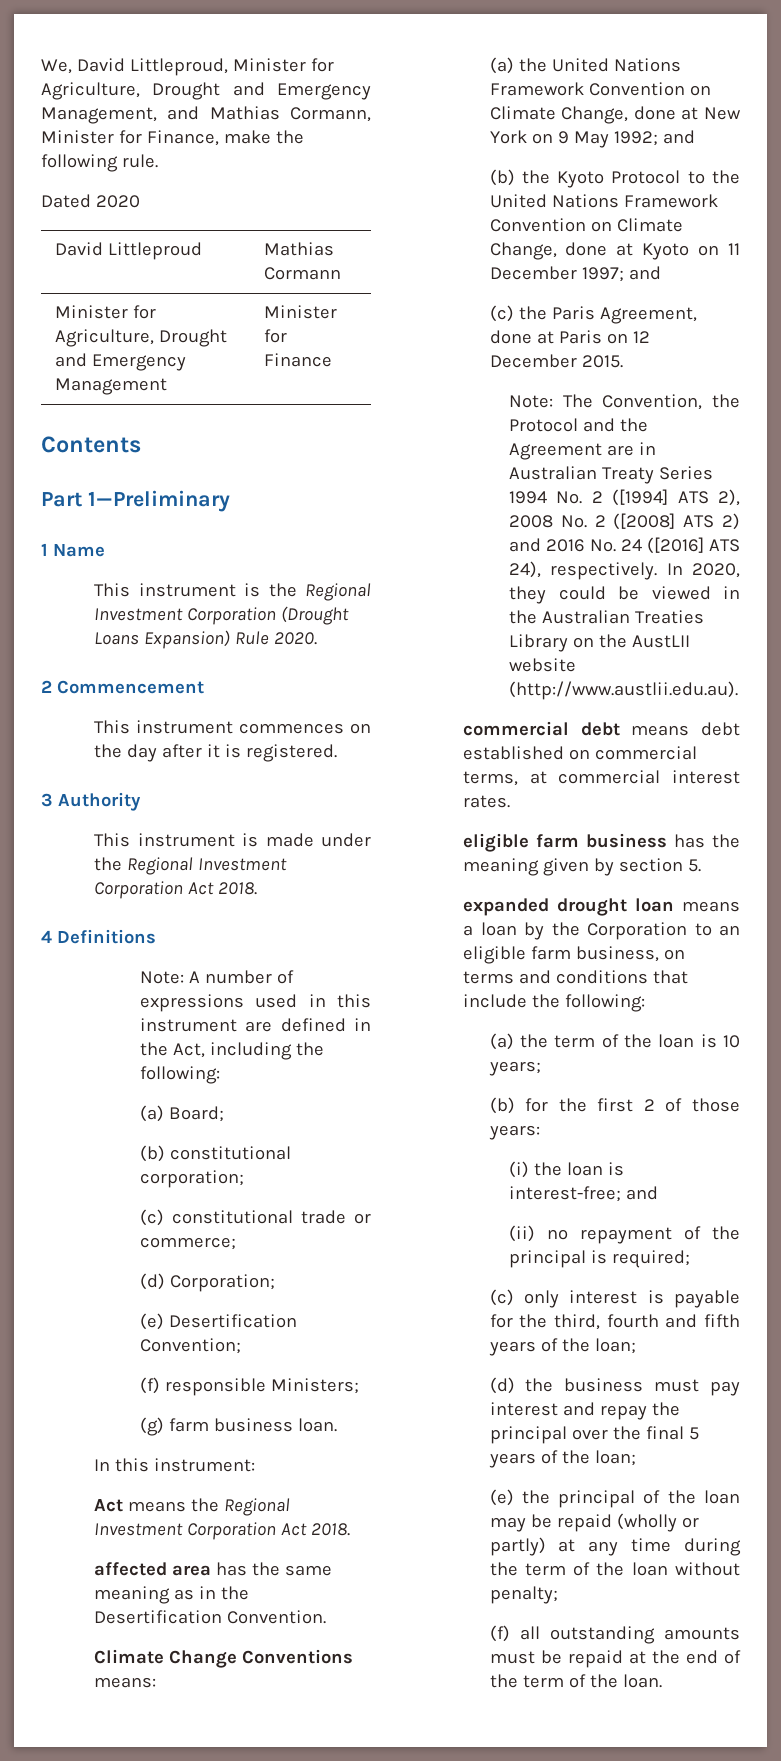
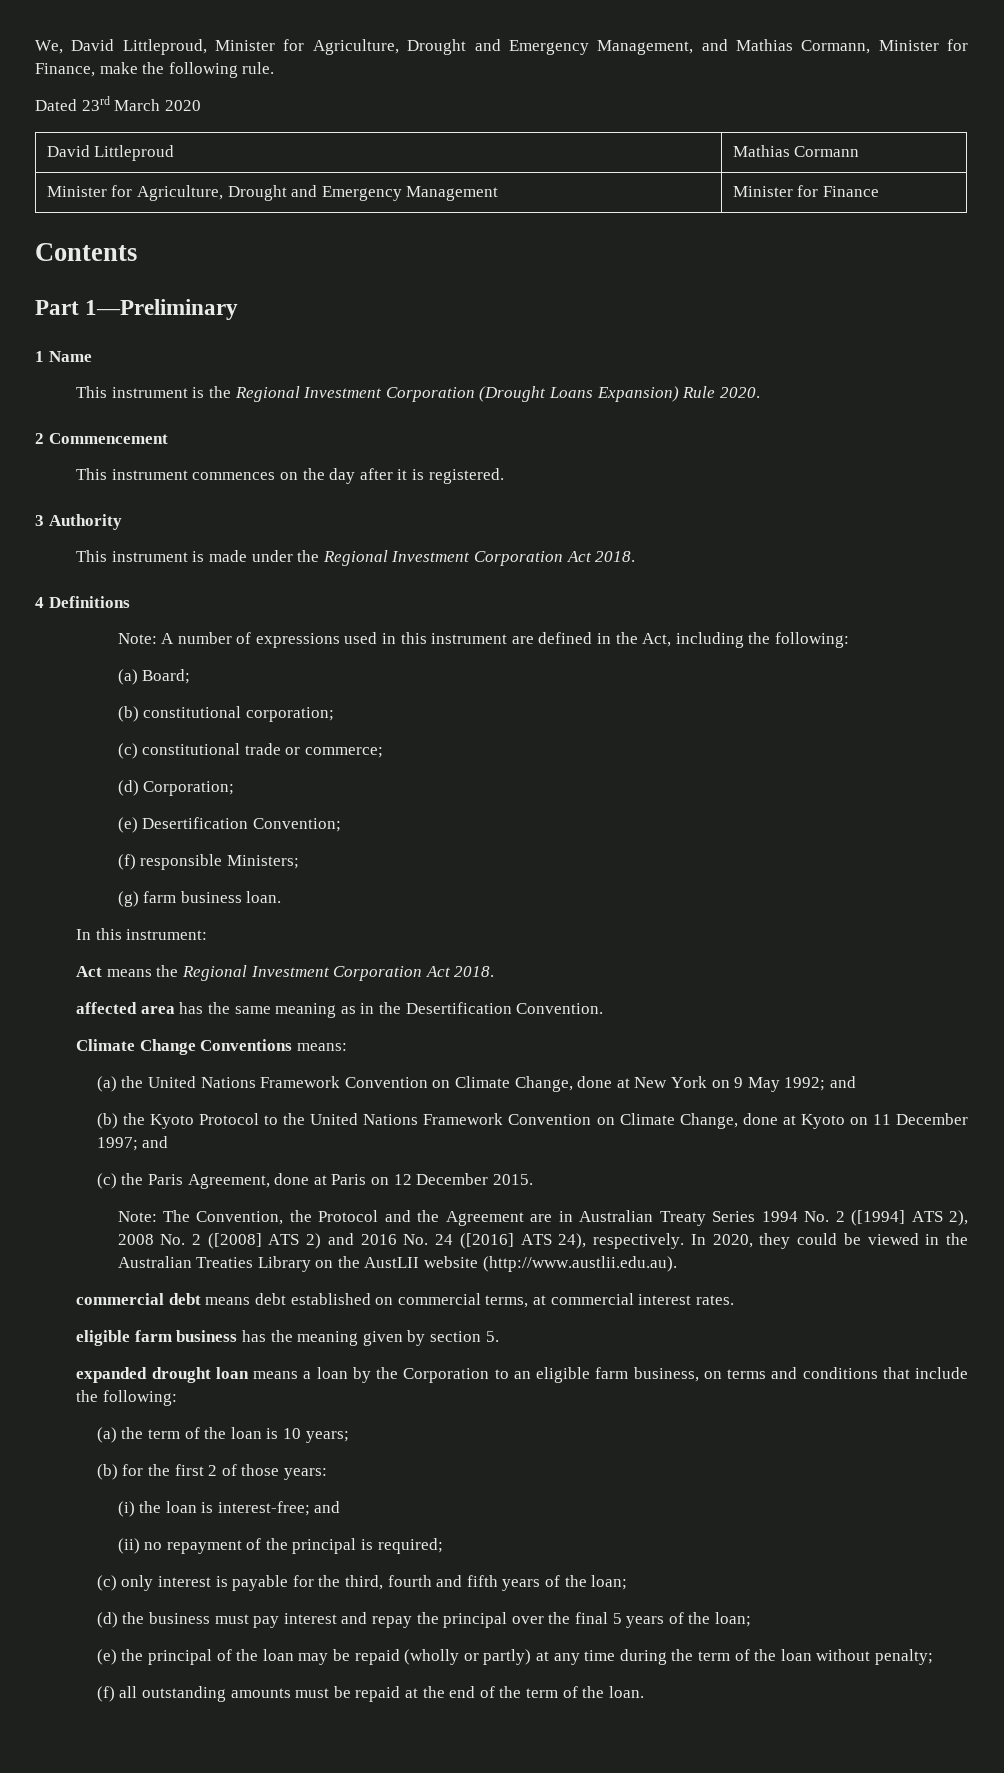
- Dated 2020
+ Dated 23rd March 2020

